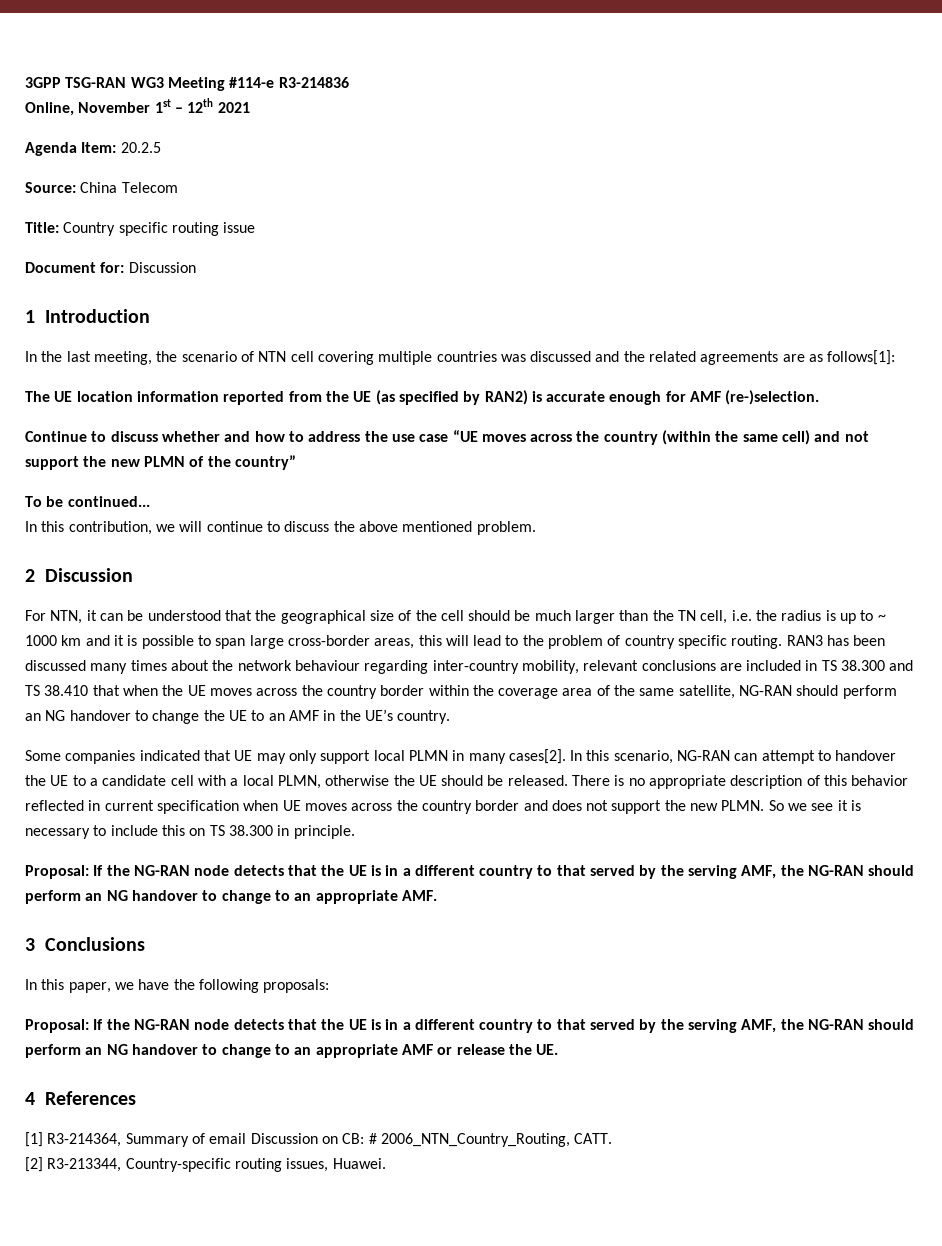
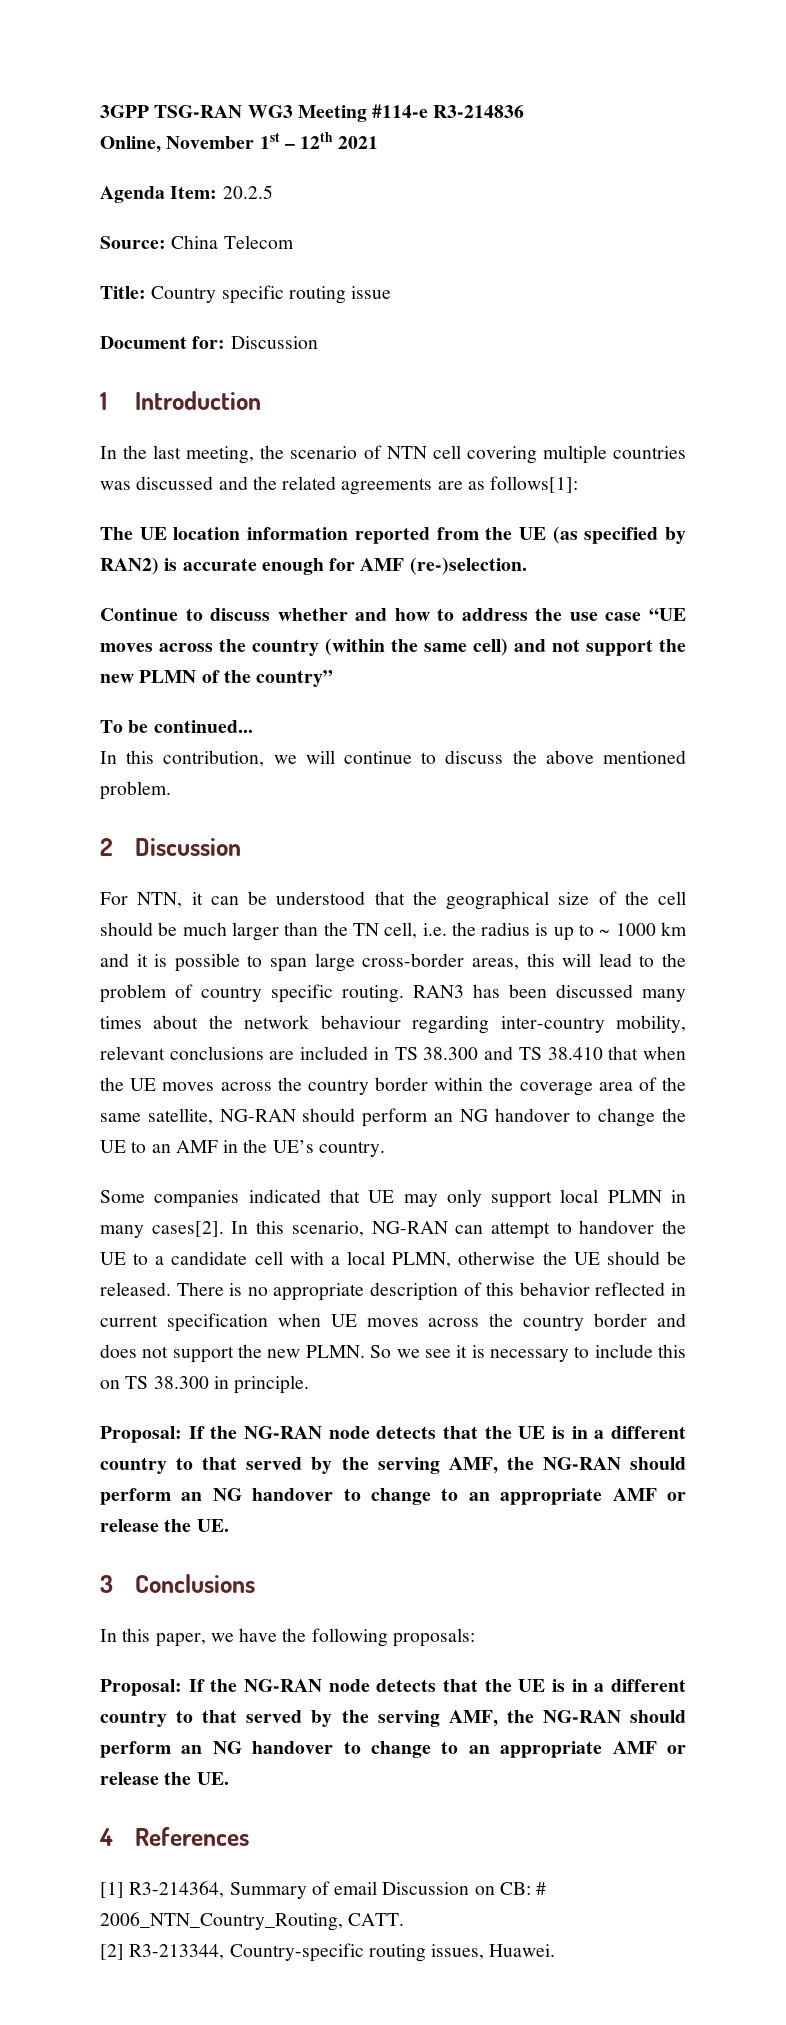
  So we see it is necessary to include this on TS 38.300 in principle.
- Proposal: If the NG-RAN node detects that the UE is in a different country to that served by the serving AMF, the NG-RAN should perform an NG handover to change to an appropriate AMF.
+ Proposal: If the NG-RAN node detects that the UE is in a different country to that served by the serving AMF, the NG-RAN should perform an NG handover to change to an appropriate AMF or release the UE.

